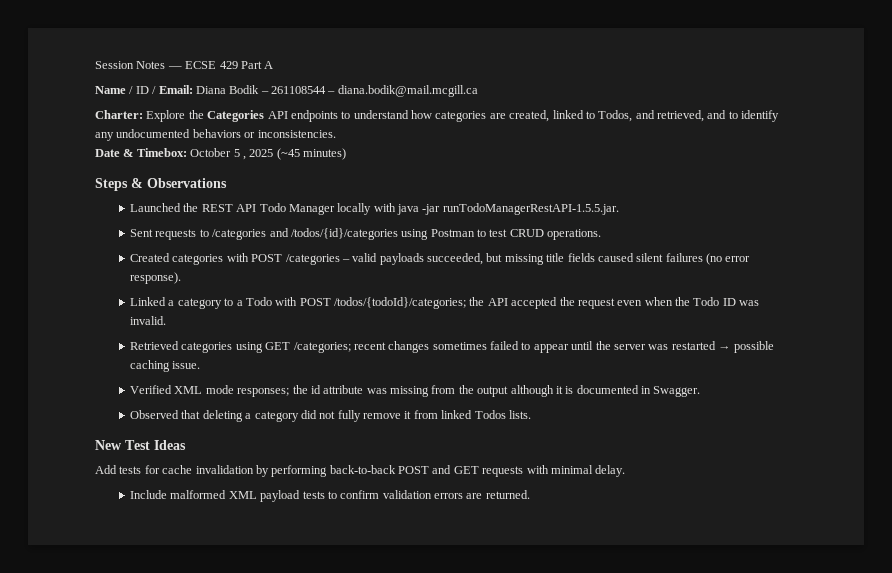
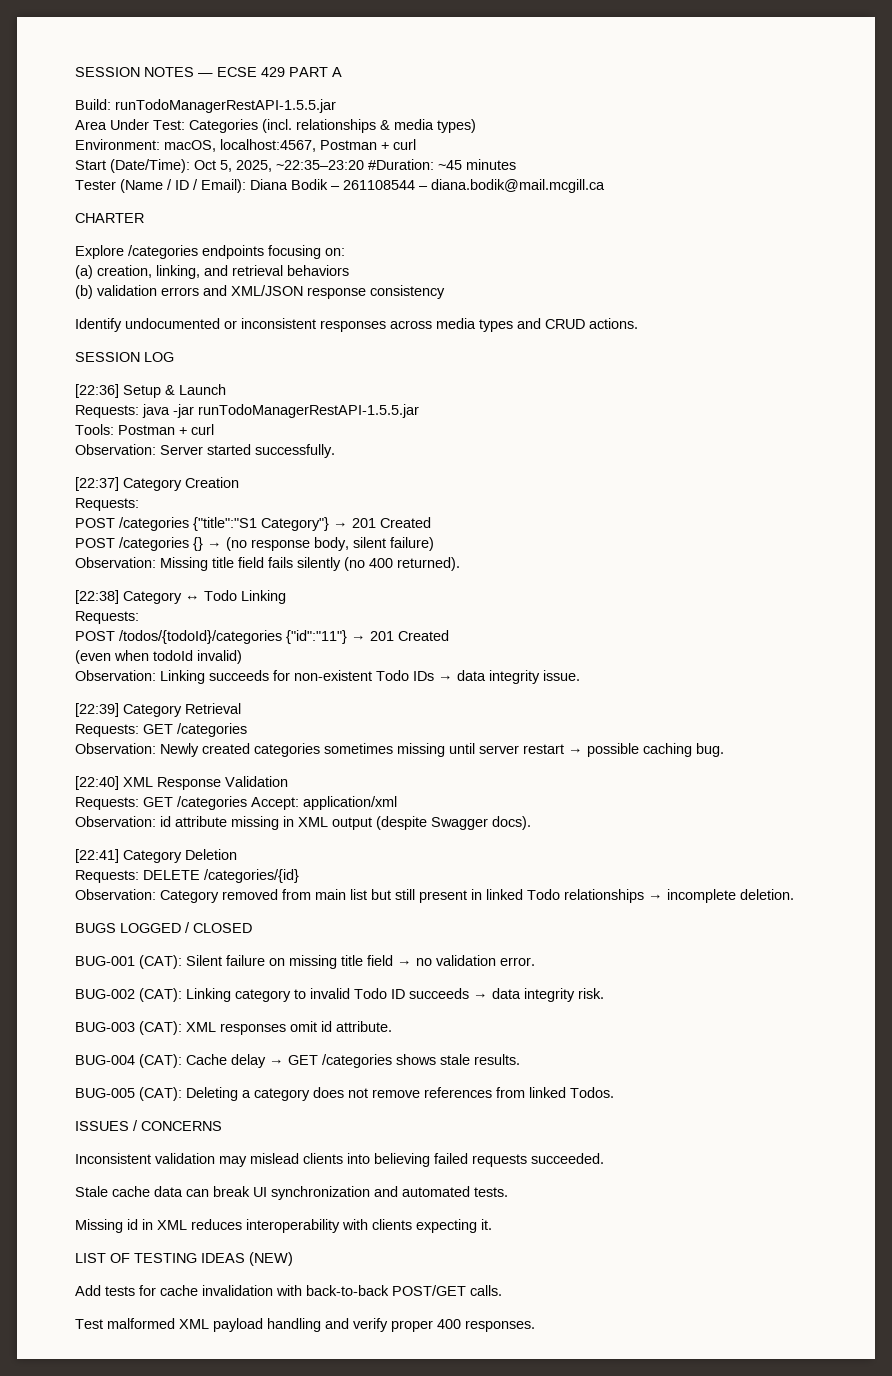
- Session Notes — ECSE 429 Part A
+ SESSION NOTES — ECSE 429 PART A
- Name / ID / Email: Diana Bodik – 261108544 – diana.bodik@mail.mcgill.ca
+ Build: runTodoManagerRestAPI-1.5.5.jar
+ Area Under Test: Categories (incl. relationships & media types)
+ Environment: macOS, localhost:4567, Postman + curl
+ Start (Date/Time): Oct 5, 2025, ~22:35–23:20 #Duration: ~45 minutes
+ Tester (Name / ID / Email): Diana Bodik – 261108544 – diana.bodik@mail.mcgill.ca
- Charter: Explore the Categories API endpoints to understand how categories are created, linked to Todos, and retrieved, and to identify any undocumented behaviors or inconsistencies.
- Date & Timebox: October 5 , 2025 (~45 minutes)
- Steps & Observations
- Launched the REST API Todo Manager locally with java -jar runTodoManagerRestAPI-1.5.5.jar.
- Sent requests to /categories and /todos/{id}/categories using Postman to test CRUD operations.
- Created categories with POST /categories – valid payloads succeeded, but missing title fields caused silent failures (no error response).
- Linked a category to a Todo with POST /todos/{todoId}/categories; the API accepted the request even when the Todo ID was invalid.
- Retrieved categories using GET /categories; recent changes sometimes failed to appear until the server was restarted → possible caching issue.
- Verified XML mode responses; the id attribute was missing from the output although it is documented in Swagger.
- Observed that deleting a category did not fully remove it from linked Todos lists.
- New Test Ideas
+ CHARTER
+ Explore /categories endpoints focusing on:
+ (a) creation, linking, and retrieval behaviors
+ (b) validation errors and XML/JSON response consistency
+ Identify undocumented or inconsistent responses across media types and CRUD actions.
+ SESSION LOG
+ [22:36] Setup & Launch
+ Requests: java -jar runTodoManagerRestAPI-1.5.5.jar
+ Tools: Postman + curl
+ Observation: Server started successfully.
+ [22:37] Category Creation
+ Requests:
+ POST /categories {"title":"S1 Category"} → 201 Created
+ POST /categories {} → (no response body, silent failure)
+ Observation: Missing title field fails silently (no 400 returned).
+ [22:38] Category ↔ Todo Linking
+ Requests:
+ POST /todos/{todoId}/categories {"id":"11"} → 201 Created
+ (even when todoId invalid)
+ Observation: Linking succeeds for non-existent Todo IDs → data integrity issue.
+ [22:39] Category Retrieval
+ Requests: GET /categories
+ Observation: Newly created categories sometimes missing until server restart → possible caching bug.
+ [22:40] XML Response Validation
+ Requests: GET /categories Accept: application/xml
+ Observation: id attribute missing in XML output (despite Swagger docs).
+ [22:41] Category Deletion
+ Requests: DELETE /categories/{id}
+ Observation: Category removed from main list but still present in linked Todo relationships → incomplete deletion.
+ BUGS LOGGED / CLOSED
+ BUG-001 (CAT): Silent failure on missing title field → no validation error.
+ BUG-002 (CAT): Linking category to invalid Todo ID succeeds → data integrity risk.
+ BUG-003 (CAT): XML responses omit id attribute.
+ BUG-004 (CAT): Cache delay → GET /categories shows stale results.
+ BUG-005 (CAT): Deleting a category does not remove references from linked Todos.
+ ISSUES / CONCERNS
+ Inconsistent validation may mislead clients into believing failed requests succeeded.
+ Stale cache data can break UI synchronization and automated tests.
+ Missing id in XML reduces interoperability with clients expecting it.
+ LIST OF TESTING IDEAS (NEW)
- Add tests for cache invalidation by performing back-to-back POST and GET requests with minimal delay.
- Include malformed XML payload tests to confirm validation errors are returned.
+ Add tests for cache invalidation with back-to-back POST/GET calls.
+ Test malformed XML payload handling and verify proper 400 responses.

